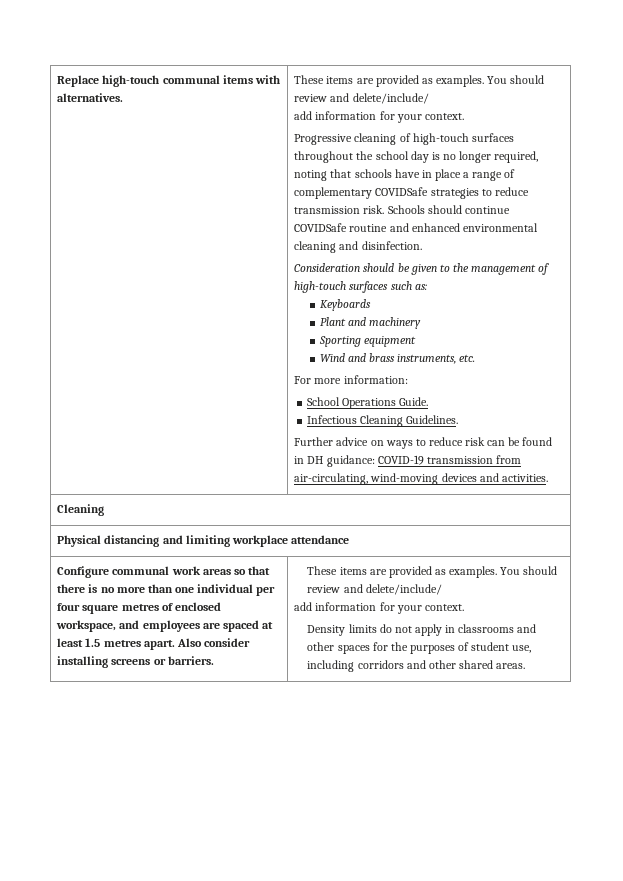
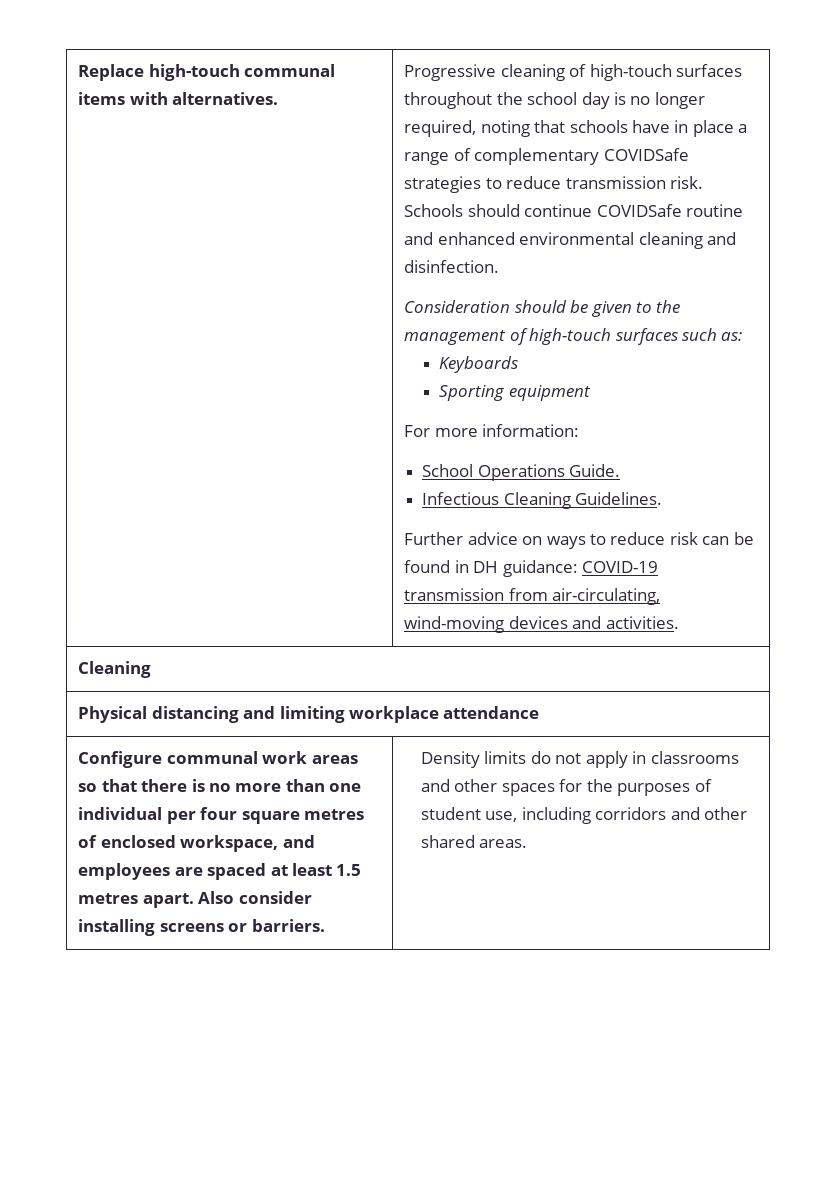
- Replace high-touch communal items with alternatives. | These items are provided as examples. You should review and delete/include/
- add information for your context.
+ Replace high-touch communal items with alternatives.
- Plant and machinery
- Wind and brass instruments, etc.
- Also consider installing screens or barriers. | These items are provided as examples. You should review and delete/include/
- add information for your context.
+ Also consider installing screens or barriers.

